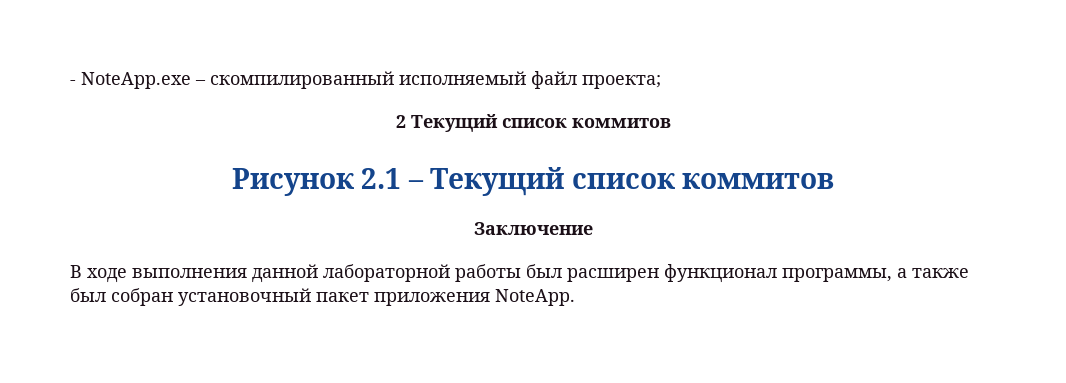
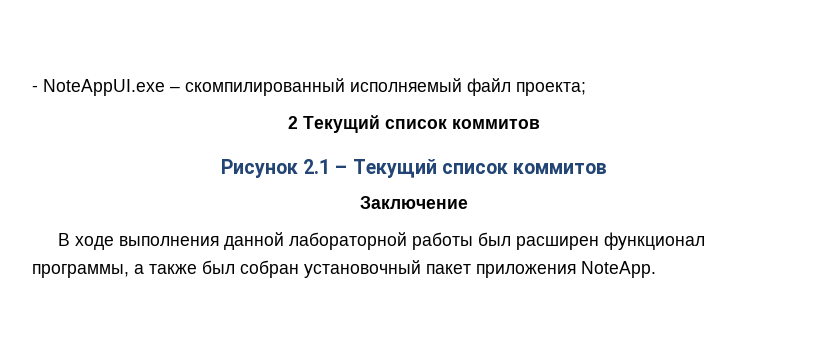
- - NoteApp.exe – скомпилированный исполняемый файл проекта;
+ - NoteAppUI.exe – скомпилированный исполняемый файл проекта;

